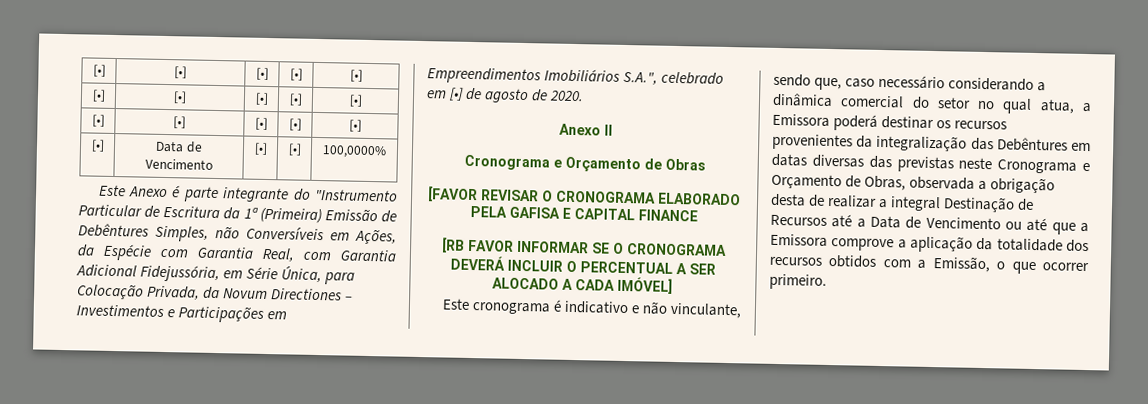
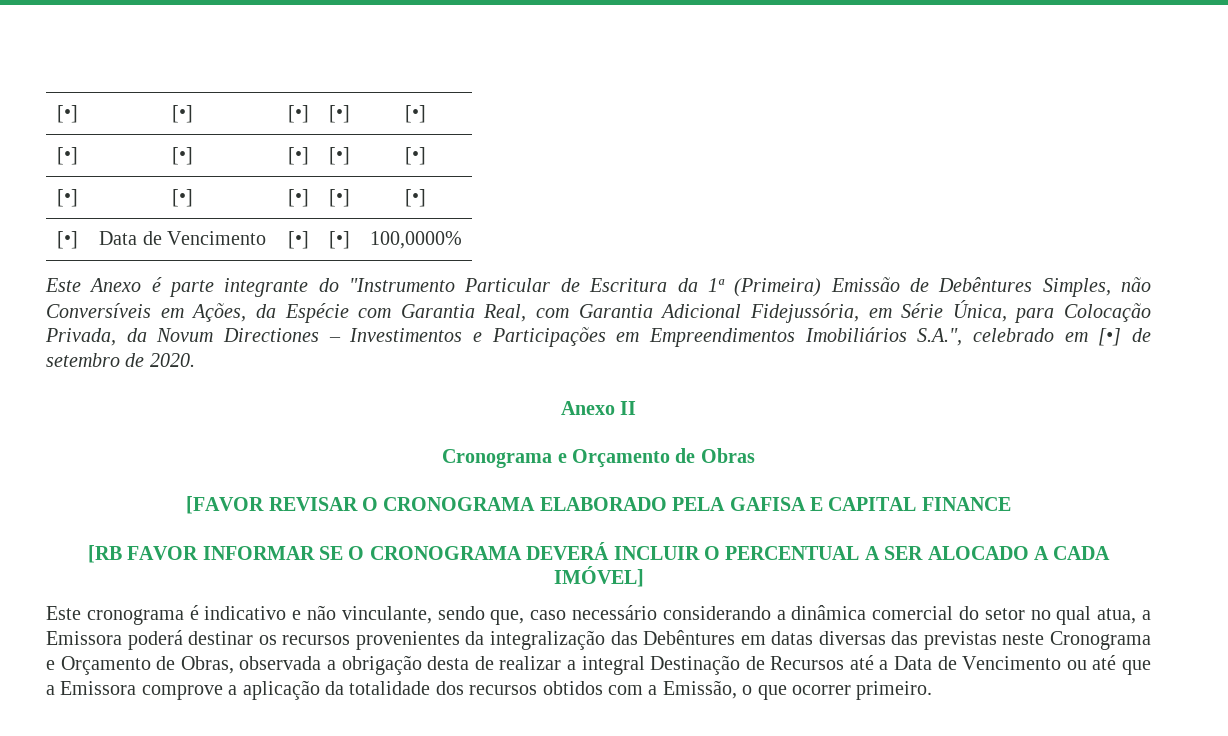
- Este Anexo é parte integrante do "Instrumento Particular de Escritura da 1ª (Primeira) Emissão de Debêntures Simples, não Conversíveis em Ações, da Espécie com Garantia Real, com Garantia Adicional Fidejussória, em Série Única, para Colocação Privada, da Novum Directiones – Investimentos e Participações em Empreendimentos Imobiliários S.A.", celebrado em [•] de agosto de 2020.
+ Este Anexo é parte integrante do "Instrumento Particular de Escritura da 1ª (Primeira) Emissão de Debêntures Simples, não Conversíveis em Ações, da Espécie com Garantia Real, com Garantia Adicional Fidejussória, em Série Única, para Colocação Privada, da Novum Directiones – Investimentos e Participações em Empreendimentos Imobiliários S.A.", celebrado em [•] de setembro de 2020.

